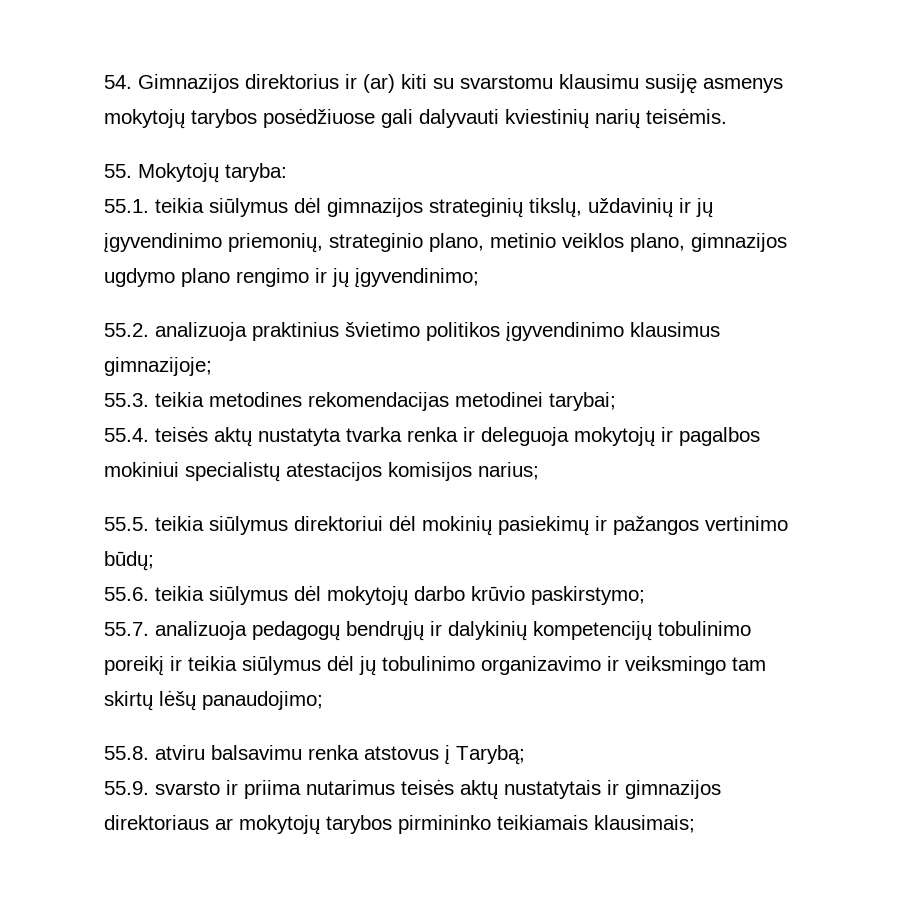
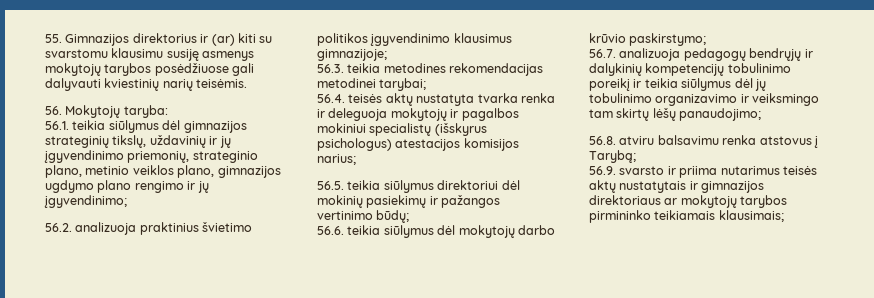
- 54. Gimnazijos direktorius ir (ar) kiti su svarstomu klausimu susiję asmenys mokytojų tarybos posėdžiuose gali dalyvauti kviestinių narių teisėmis.
+ 55. Gimnazijos direktorius ir (ar) kiti su svarstomu klausimu susiję asmenys mokytojų tarybos posėdžiuose gali dalyvauti kviestinių narių teisėmis.
- 55. Mokytojų taryba:
+ 56. Mokytojų taryba:
- 55.1. teikia siūlymus dėl gimnazijos strateginių tikslų, uždavinių ir jų įgyvendinimo priemonių, strateginio plano, metinio veiklos plano, gimnazijos ugdymo plano rengimo ir jų įgyvendinimo;
+ 56.1. teikia siūlymus dėl gimnazijos strateginių tikslų, uždavinių ir jų įgyvendinimo priemonių, strateginio plano, metinio veiklos plano, gimnazijos ugdymo plano rengimo ir jų įgyvendinimo;
- 55.2. analizuoja praktinius švietimo politikos įgyvendinimo klausimus gimnazijoje;
+ 56.2. analizuoja praktinius švietimo politikos įgyvendinimo klausimus gimnazijoje;
- 55.3. teikia metodines rekomendacijas metodinei tarybai;
+ 56.3. teikia metodines rekomendacijas metodinei tarybai;
- 55.4. teisės aktų nustatyta tvarka renka ir deleguoja mokytojų ir pagalbos mokiniui specialistų atestacijos komisijos narius;
+ 56.4. teisės aktų nustatyta tvarka renka ir deleguoja mokytojų ir pagalbos mokiniui specialistų (išskyrus psichologus) atestacijos komisijos narius;
- 55.5. teikia siūlymus direktoriui dėl mokinių pasiekimų ir pažangos vertinimo būdų;
+ 56.5. teikia siūlymus direktoriui dėl mokinių pasiekimų ir pažangos vertinimo būdų;
- 55.6. teikia siūlymus dėl mokytojų darbo krūvio paskirstymo;
+ 56.6. teikia siūlymus dėl mokytojų darbo krūvio paskirstymo;
- 55.7. analizuoja pedagogų bendrųjų ir dalykinių kompetencijų tobulinimo poreikį ir teikia siūlymus dėl jų tobulinimo organizavimo ir veiksmingo tam skirtų lėšų panaudojimo;
+ 56.7. analizuoja pedagogų bendrųjų ir dalykinių kompetencijų tobulinimo poreikį ir teikia siūlymus dėl jų tobulinimo organizavimo ir veiksmingo tam skirtų lėšų panaudojimo;
- 55.8. atviru balsavimu renka atstovus į Tarybą;
+ 56.8. atviru balsavimu renka atstovus į Tarybą;
- 55.9. svarsto ir priima nutarimus teisės aktų nustatytais ir gimnazijos direktoriaus ar mokytojų tarybos pirmininko teikiamais klausimais;
+ 56.9. svarsto ir priima nutarimus teisės aktų nustatytais ir gimnazijos direktoriaus ar mokytojų tarybos pirmininko teikiamais klausimais;

